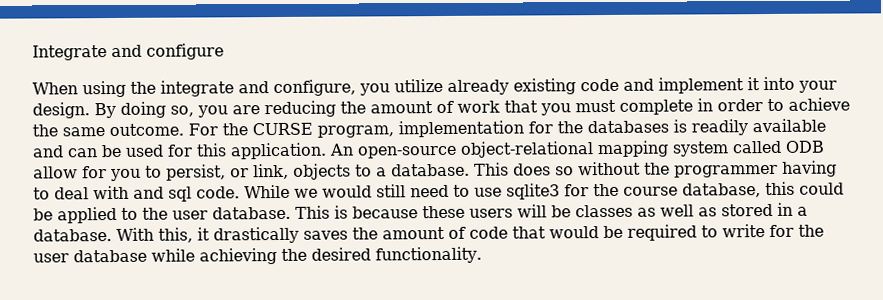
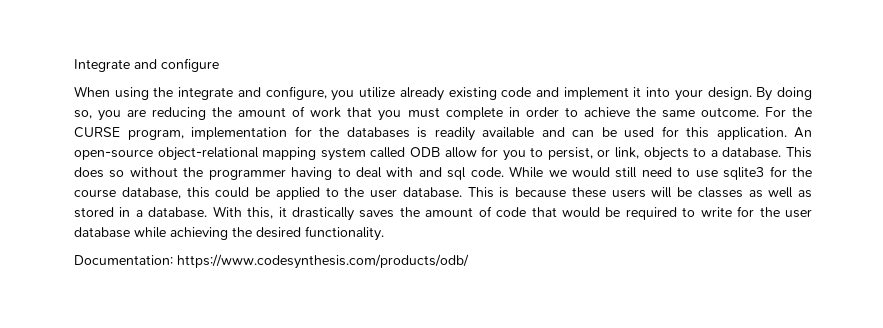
+ Documentation: https://www.codesynthesis.com/products/odb/

